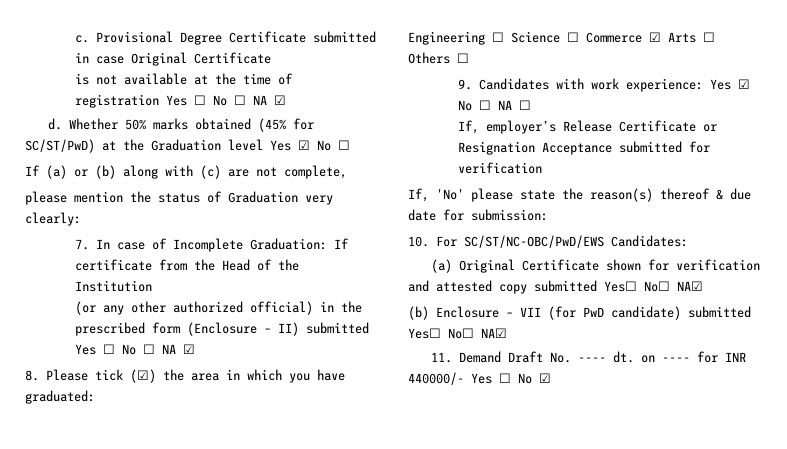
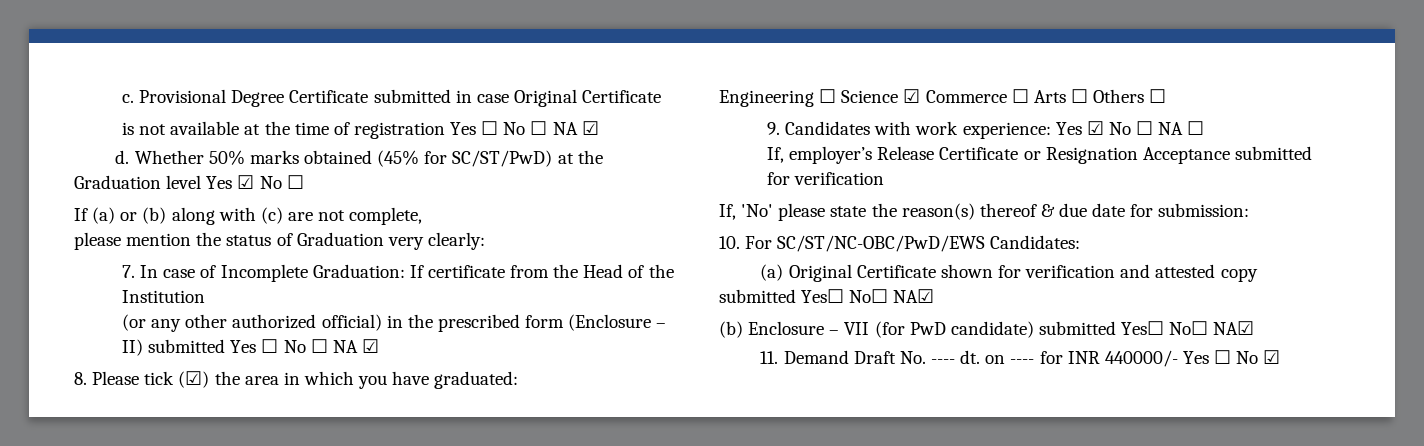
- Engineering ☐ Science ☐ Commerce ☑ Arts ☐ Others ☐
+ Engineering ☐ Science ☑ Commerce ☐ Arts ☐ Others ☐

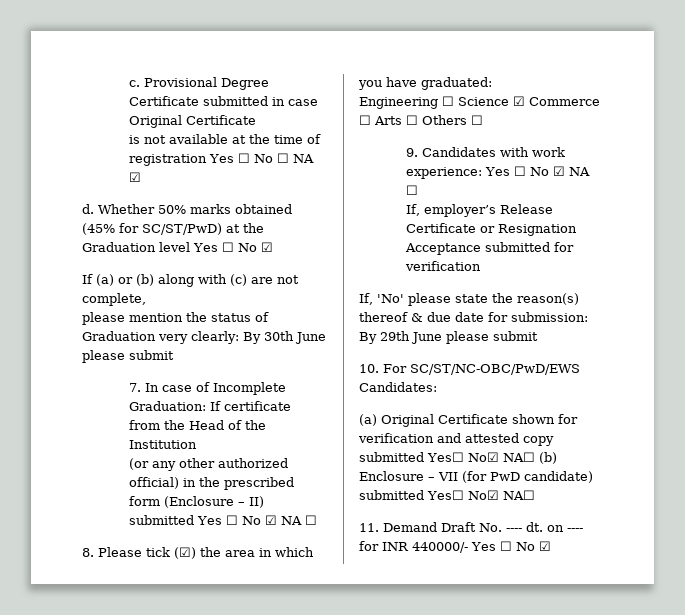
- Whether 50% marks obtained (45% for SC/ST/PwD) at the Graduation level Yes ☑ No ☐
+ Whether 50% marks obtained (45% for SC/ST/PwD) at the Graduation level Yes ☐ No ☑
- please mention the status of Graduation very clearly:
+ please mention the status of Graduation very clearly: By 30th June please submit
- (or any other authorized official) in the prescribed form (Enclosure – II) submitted Yes ☐ No ☐ NA ☑
+ (or any other authorized official) in the prescribed form (Enclosure – II) submitted Yes ☐ No ☑ NA ☐
- 9. Candidates with work experience: Yes ☑ No ☐ NA ☐
+ 9. Candidates with work experience: Yes ☐ No ☑ NA ☐
- If, 'No' please state the reason(s) thereof & due date for submission:
+ If, 'No' please state the reason(s) thereof & due date for submission: By 29th June please submit
- (a) Original Certificate shown for verification and attested copy submitted Yes☐ No☐ NA☑
- (b) Enclosure – VII (for PwD candidate) submitted Yes☐ No☐ NA☑
+ (a) Original Certificate shown for verification and attested copy submitted Yes☐ No☑ NA☐ (b) Enclosure – VII (for PwD candidate) submitted Yes☐ No☑ NA☐

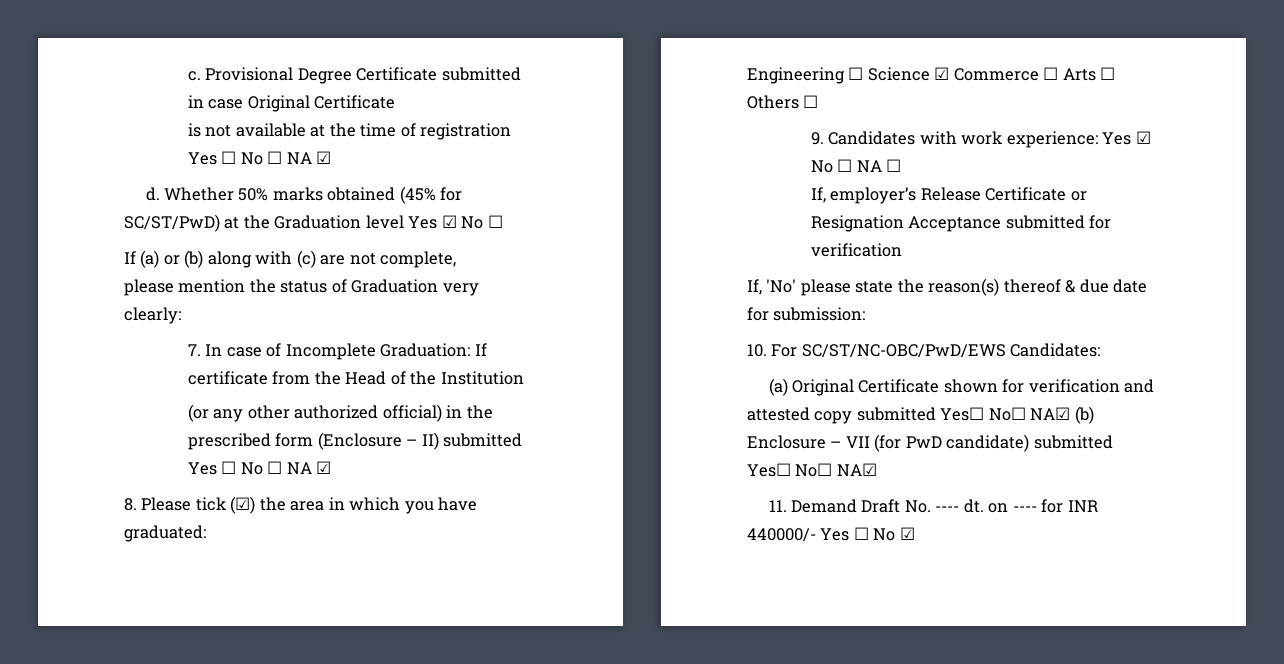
- Whether 50% marks obtained (45% for SC/ST/PwD) at the Graduation level Yes ☐ No ☑
+ Whether 50% marks obtained (45% for SC/ST/PwD) at the Graduation level Yes ☑ No ☐
- please mention the status of Graduation very clearly: By 30th June please submit
+ please mention the status of Graduation very clearly:
- (or any other authorized official) in the prescribed form (Enclosure – II) submitted Yes ☐ No ☑ NA ☐
+ (or any other authorized official) in the prescribed form (Enclosure – II) submitted Yes ☐ No ☐ NA ☑
- 9. Candidates with work experience: Yes ☐ No ☑ NA ☐
+ 9. Candidates with work experience: Yes ☑ No ☐ NA ☐
- If, 'No' please state the reason(s) thereof & due date for submission: By 29th June please submit
+ If, 'No' please state the reason(s) thereof & due date for submission:
- (a) Original Certificate shown for verification and attested copy submitted Yes☐ No☑ NA☐ (b) Enclosure – VII (for PwD candidate) submitted Yes☐ No☑ NA☐
+ (a) Original Certificate shown for verification and attested copy submitted Yes☐ No☐ NA☑ (b) Enclosure – VII (for PwD candidate) submitted Yes☐ No☐ NA☑

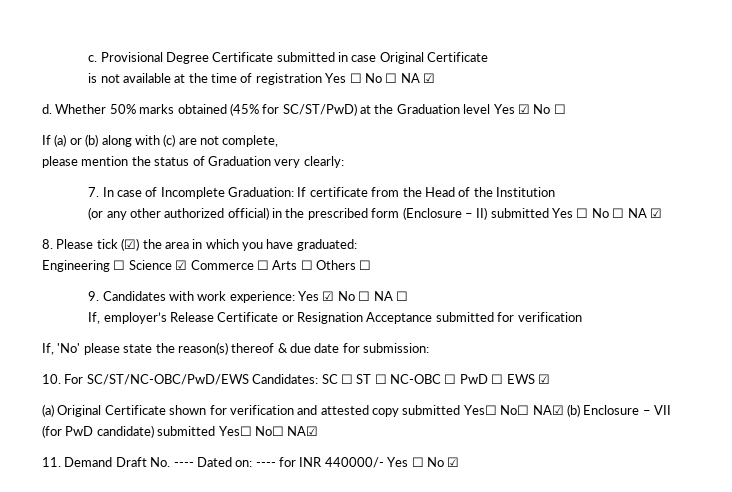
- 10. For SC/ST/NC-OBC/PwD/EWS Candidates:
+ 10. For SC/ST/NC-OBC/PwD/EWS Candidates: SC ☐ ST ☐ NC-OBC ☐ PwD ☐ EWS ☑
- 11. Demand Draft No. ---- dt. on ---- for INR 440000/- Yes ☐ No ☑
+ 11. Demand Draft No. ---- Dated on: ---- for INR 440000/- Yes ☐ No ☑

